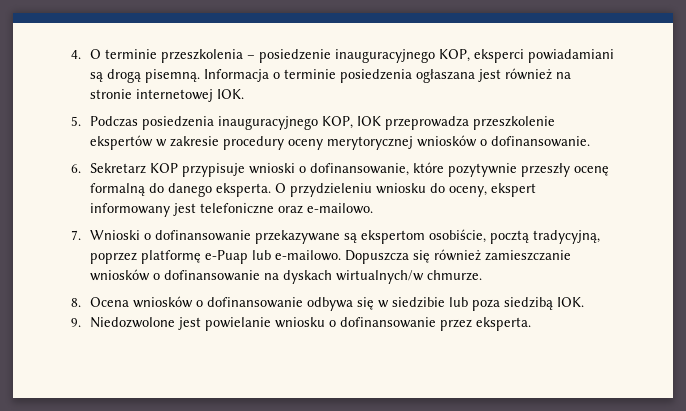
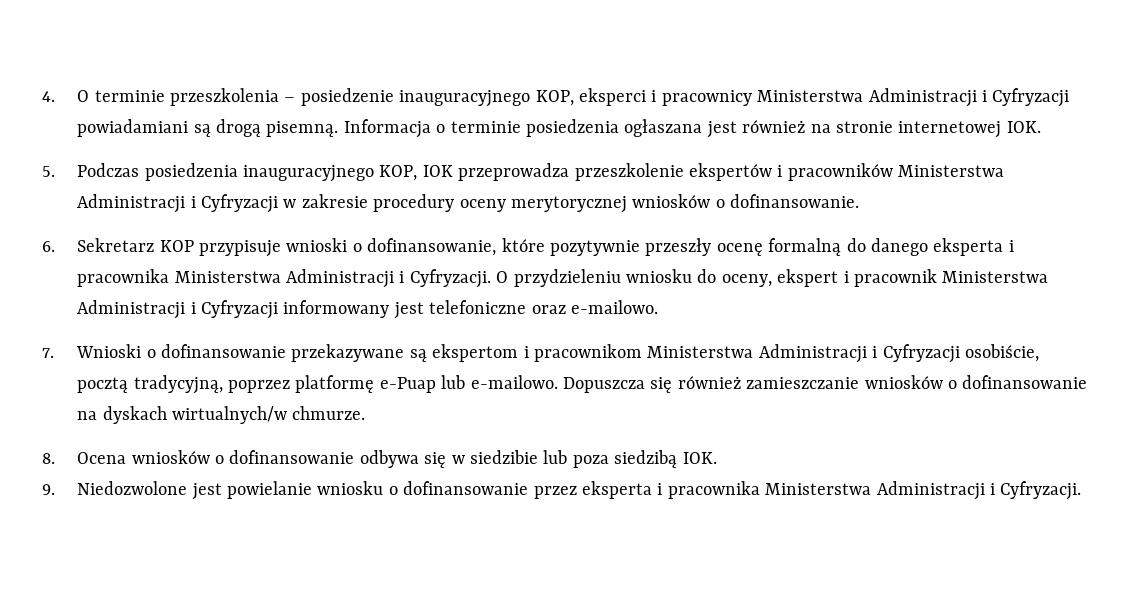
- 4. O terminie przeszkolenia – posiedzenie inauguracyjnego KOP, eksperci powiadamiani są drogą pisemną.
+ 4. O terminie przeszkolenia – posiedzenie inauguracyjnego KOP, eksperci i pracownicy Ministerstwa Administracji i Cyfryzacji powiadamiani są drogą pisemną.
- 5. Podczas posiedzenia inauguracyjnego KOP, IOK przeprowadza przeszkolenie ekspertów w zakresie procedury oceny merytorycznej wniosków o dofinansowanie.
+ 5. Podczas posiedzenia inauguracyjnego KOP, IOK przeprowadza przeszkolenie ekspertów i pracowników Ministerstwa Administracji i Cyfryzacji w zakresie procedury oceny merytorycznej wniosków o dofinansowanie.
- 6. Sekretarz KOP przypisuje wnioski o dofinansowanie, które pozytywnie przeszły ocenę formalną do danego eksperta.
+ 6. Sekretarz KOP przypisuje wnioski o dofinansowanie, które pozytywnie przeszły ocenę formalną do danego eksperta i pracownika Ministerstwa Administracji i Cyfryzacji.
- O przydzieleniu wniosku do oceny, ekspert informowany jest telefoniczne oraz e-mailowo.
+ O przydzieleniu wniosku do oceny, ekspert i pracownik Ministerstwa Administracji i Cyfryzacji informowany jest telefoniczne oraz e-mailowo.
- 7. Wnioski o dofinansowanie przekazywane są ekspertom osobiście, pocztą tradycyjną, poprzez platformę e-Puap lub e-mailowo.
+ 7. Wnioski o dofinansowanie przekazywane są ekspertom i pracownikom Ministerstwa Administracji i Cyfryzacji osobiście, pocztą tradycyjną, poprzez platformę e-Puap lub e-mailowo.
- 9. Niedozwolone jest powielanie wniosku o dofinansowanie przez eksperta.
+ 9. Niedozwolone jest powielanie wniosku o dofinansowanie przez eksperta i pracownika Ministerstwa Administracji i Cyfryzacji.

